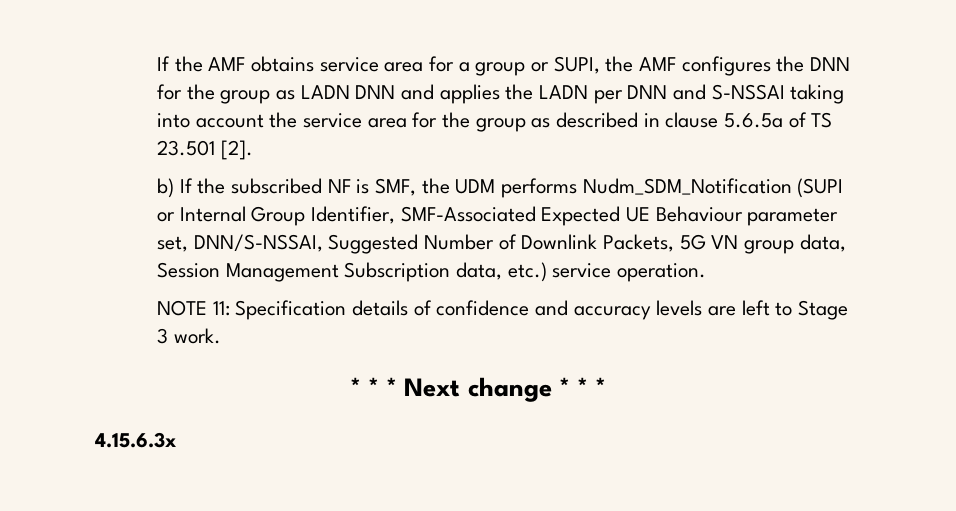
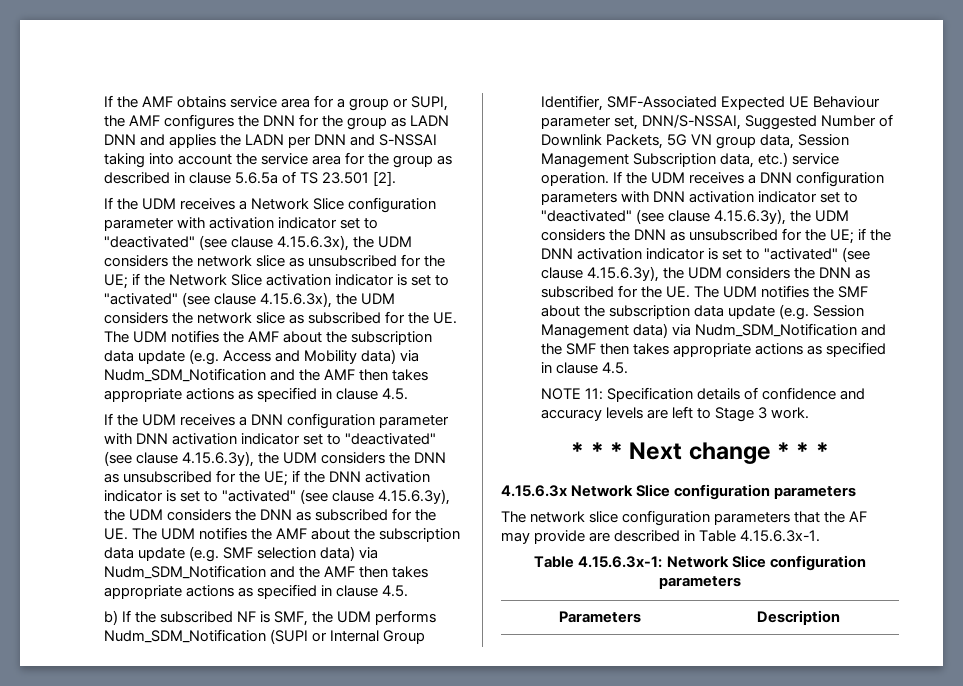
+ If the UDM receives a Network Slice configuration parameter with activation indicator set to "deactivated" (see clause 4.15.6.3x), the UDM considers the network slice as unsubscribed for the UE; if the Network Slice activation indicator is set to "activated" (see clause 4.15.6.3x), the UDM considers the network slice as subscribed for the UE. The UDM notifies the AMF about the subscription data update (e.g. Access and Mobility data) via Nudm_SDM_Notification and the AMF then takes appropriate actions as specified in clause 4.5.
+ If the UDM receives a DNN configuration parameter with DNN activation indicator set to "deactivated" (see clause 4.15.6.3y), the UDM considers the DNN as unsubscribed for the UE; if the DNN activation indicator is set to "activated" (see clause 4.15.6.3y), the UDM considers the DNN as subscribed for the UE. The UDM notifies the AMF about the subscription data update (e.g. SMF selection data) via Nudm_SDM_Notification and the AMF then takes appropriate actions as specified in clause 4.5.
+ If the UDM receives a DNN configuration parameters with DNN activation indicator set to "deactivated" (see clause 4.15.6.3y), the UDM considers the DNN as unsubscribed for the UE; if the DNN activation indicator is set to "activated" (see clause 4.15.6.3y), the UDM considers the DNN as subscribed for the UE. The UDM notifies the SMF about the subscription data update (e.g. Session Management data) via Nudm_SDM_Notification and the SMF then takes appropriate actions as specified in clause 4.5.
- 4.15.6.3x
+ 4.15.6.3x Network Slice configuration parameters
+ The network slice configuration parameters that the AF may provide are described in Table 4.15.6.3x-1.
+ Table 4.15.6.3x-1: Network Slice configuration parameters
+ Parameters | Description

